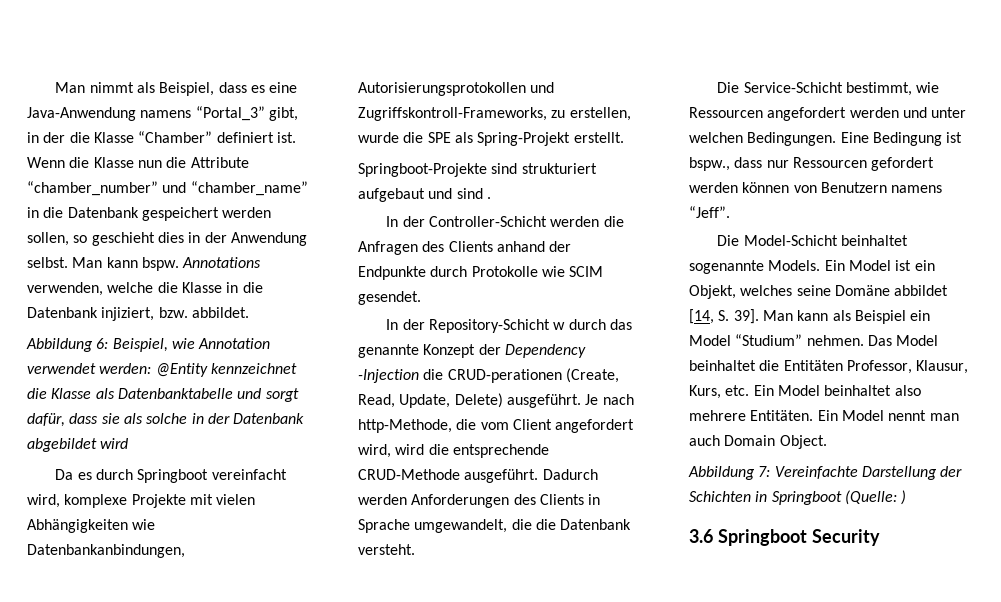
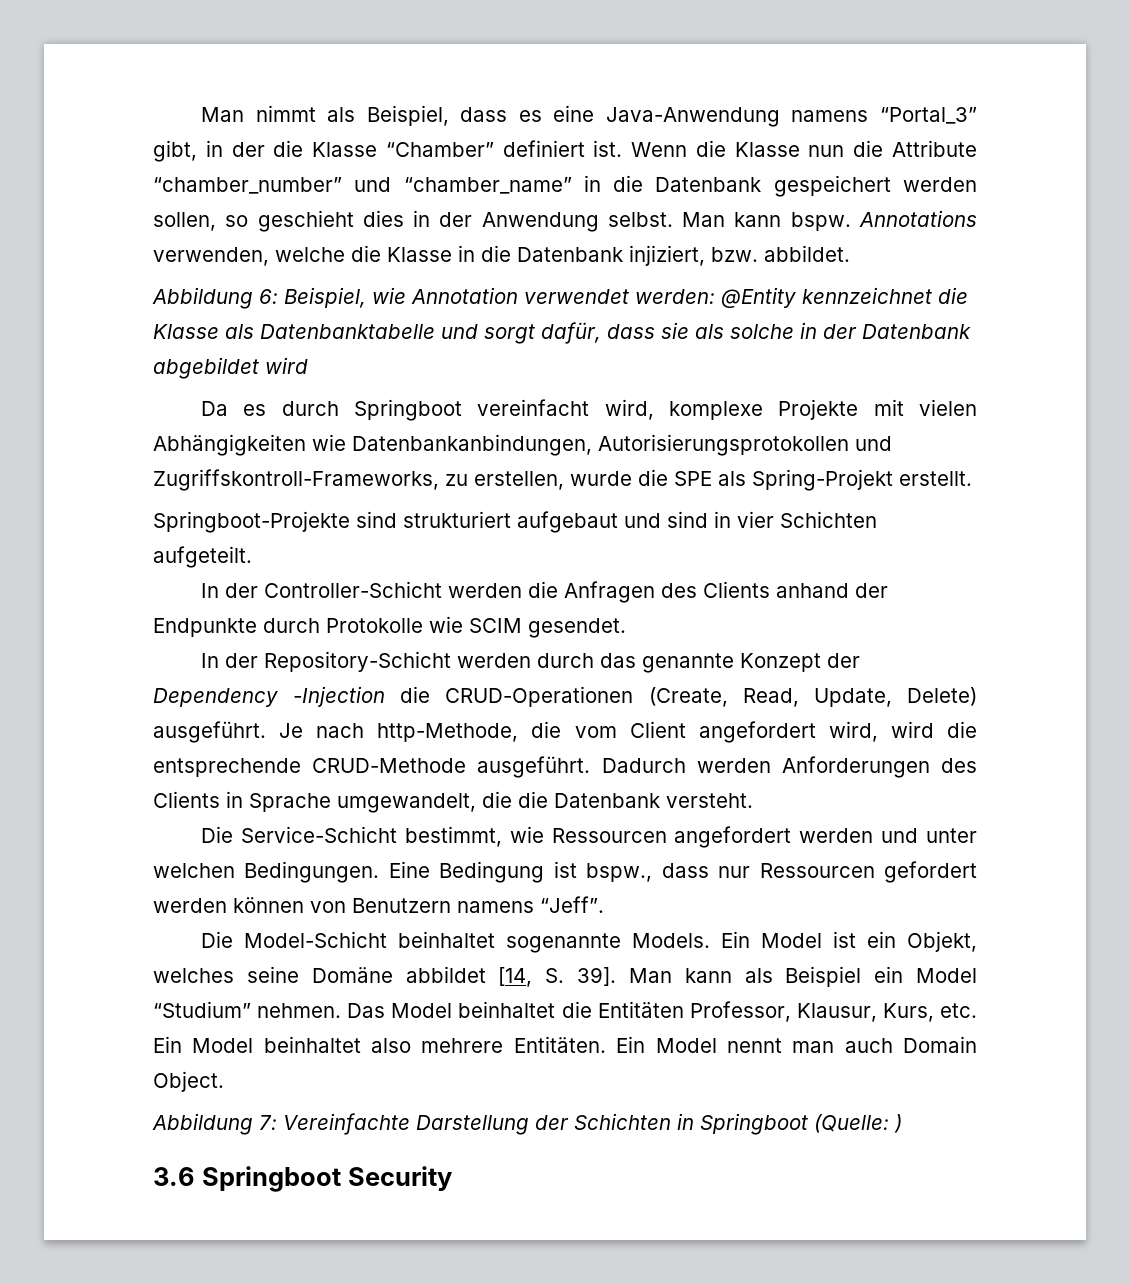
- Springboot-Projekte sind strukturiert aufgebaut und sind .
+ Springboot-Projekte sind strukturiert aufgebaut und sind in vier Schichten aufgeteilt.
- In der Repository-Schicht w durch das genannte Konzept der Dependency -Injection die CRUD-perationen (Create, Read, Update, Delete) ausgeführt.
+ In der Repository-Schicht werden durch das genannte Konzept der Dependency -Injection die CRUD-Operationen (Create, Read, Update, Delete) ausgeführt.

